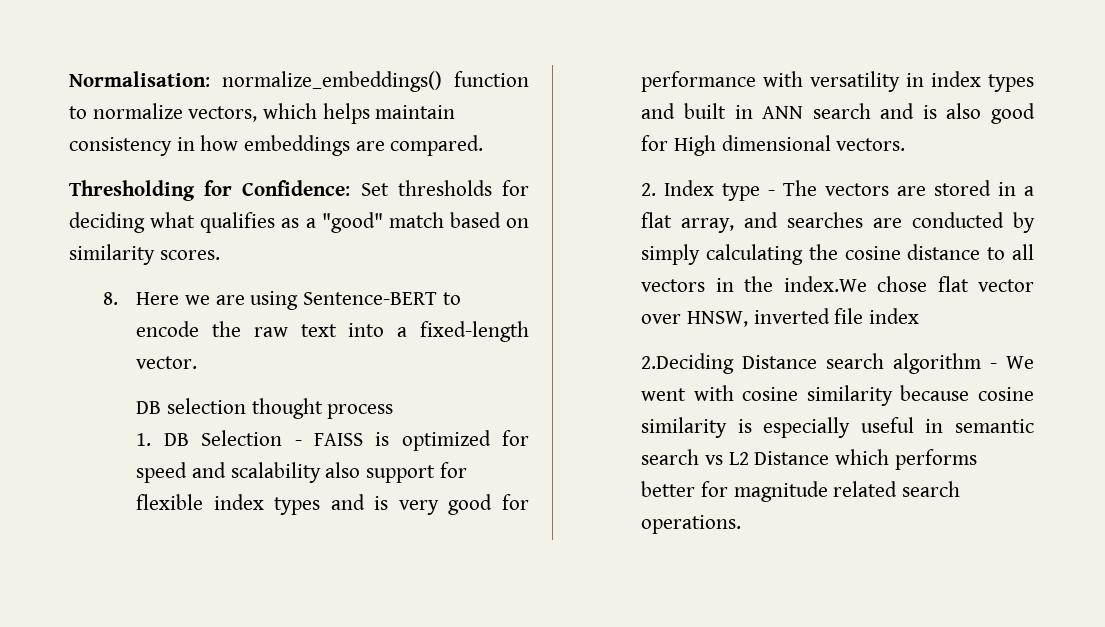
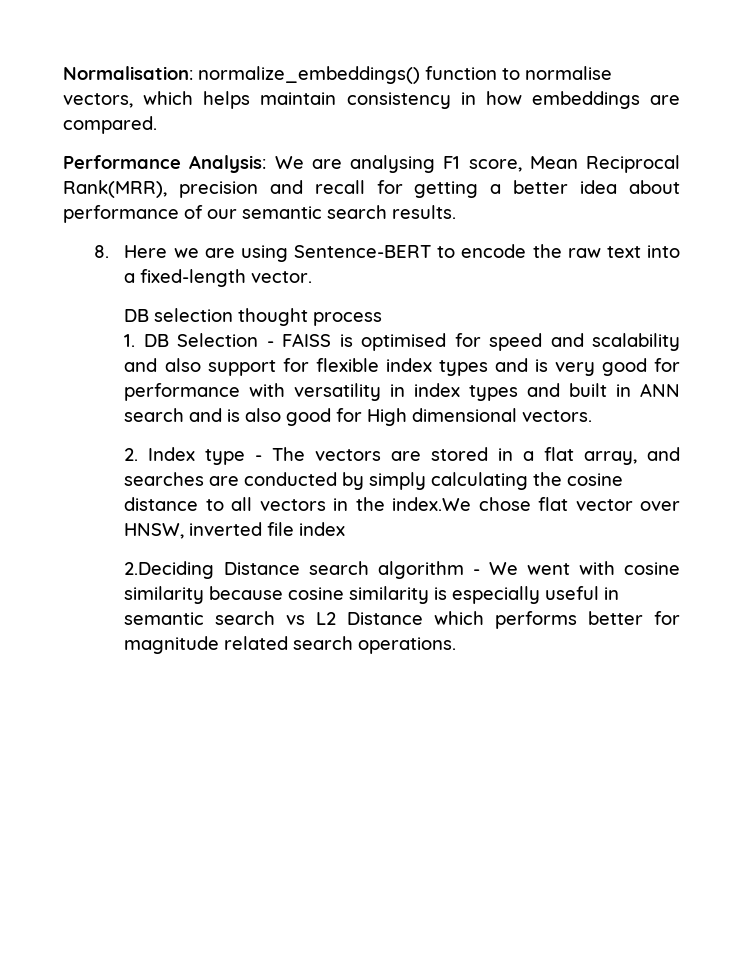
- Normalisation: normalize_embeddings() function to normalize vectors, which helps maintain consistency in how embeddings are compared.
+ Normalisation: normalize_embeddings() function to normalise vectors, which helps maintain consistency in how embeddings are compared.
- Thresholding for Confidence: Set thresholds for deciding what qualifies as a "good" match based on similarity scores.
+ Performance Analysis: We are analysing F1 score, Mean Reciprocal Rank(MRR), precision and recall for getting a better idea about performance of our semantic search results.
- 1. DB Selection - FAISS is optimized for speed and scalability also support for flexible index types and is very good for performance with versatility in index types and built in ANN search and is also good for High dimensional vectors.
+ 1. DB Selection - FAISS is optimised for speed and scalability and also support for flexible index types and is very good for performance with versatility in index types and built in ANN search and is also good for High dimensional vectors.

